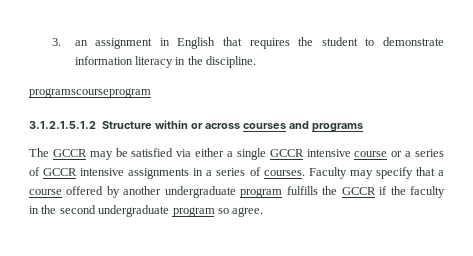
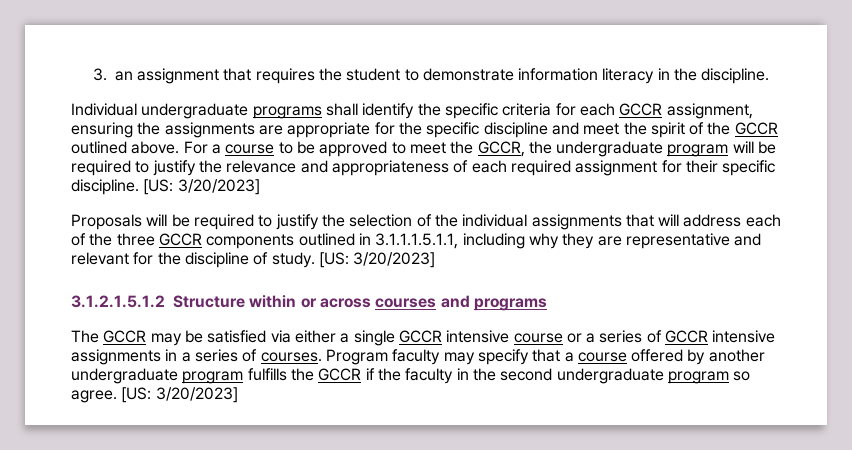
- 3. an assignment in English that requires the student to demonstrate information literacy in the discipline.
+ 3. an assignment that requires the student to demonstrate information literacy in the discipline.
- programscourseprogram
+ Individual undergraduate programs shall identify the specific criteria for each GCCR assignment, ensuring the assignments are appropriate for the specific discipline and meet the spirit of the GCCR outlined above. For a course to be approved to meet the GCCR, the undergraduate program will be required to justify the relevance and appropriateness of each required assignment for their specific discipline. [US: 3/20/2023]
+ Proposals will be required to justify the selection of the individual assignments that will address each of the three GCCR components outlined in 3.1.1.1.5.1.1, including why they are representative and relevant for the discipline of study. [US: 3/20/2023]
- Faculty may specify that a course offered by another undergraduate program fulfills the GCCR if the faculty in the second undergraduate program so agree.
+ Program faculty may specify that a course offered by another undergraduate program fulfills the GCCR if the faculty in the second undergraduate program so agree. [US: 3/20/2023]

